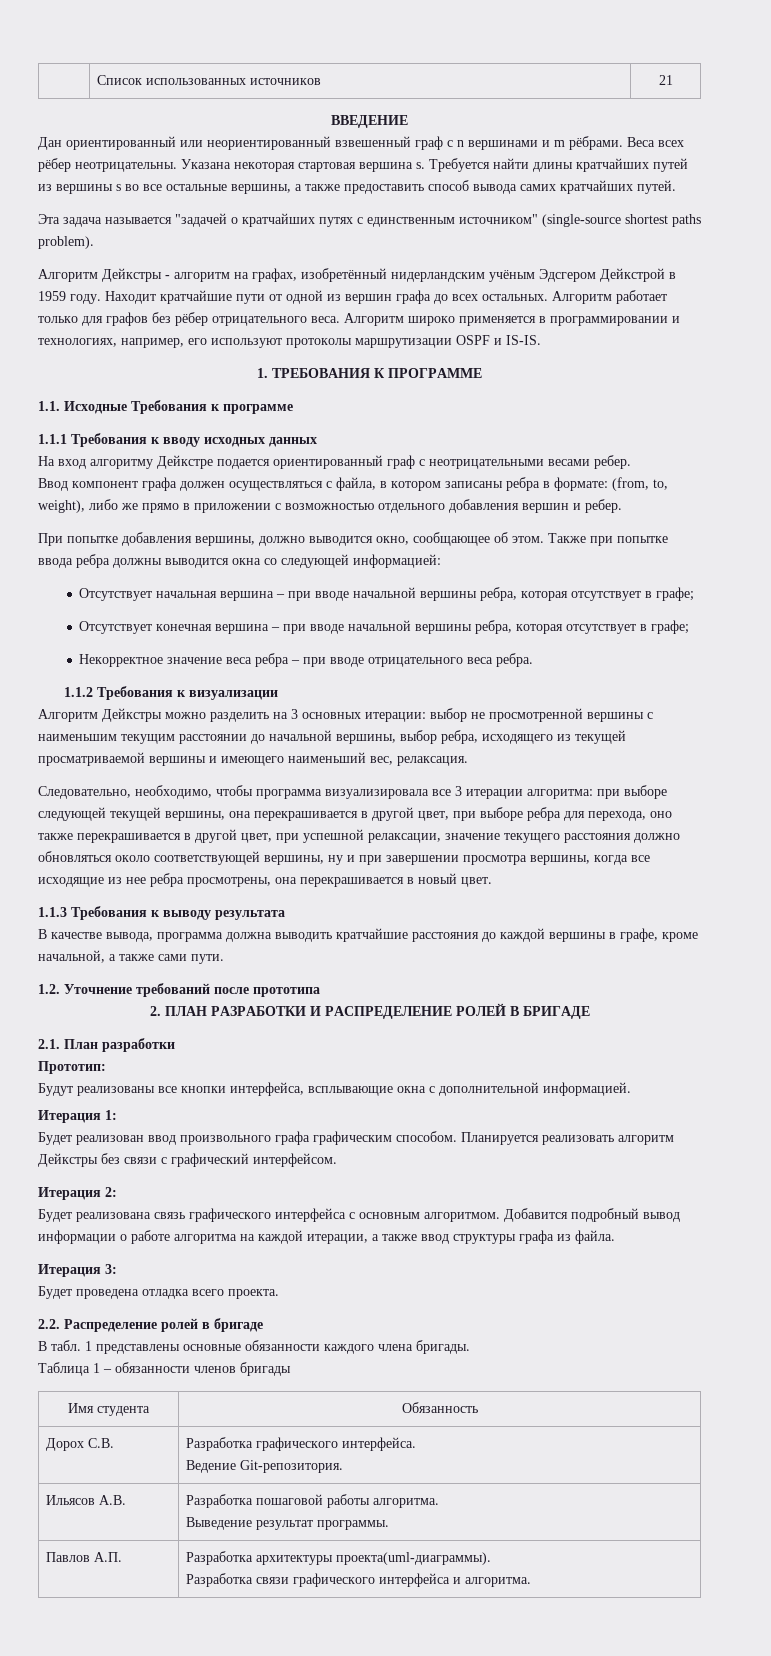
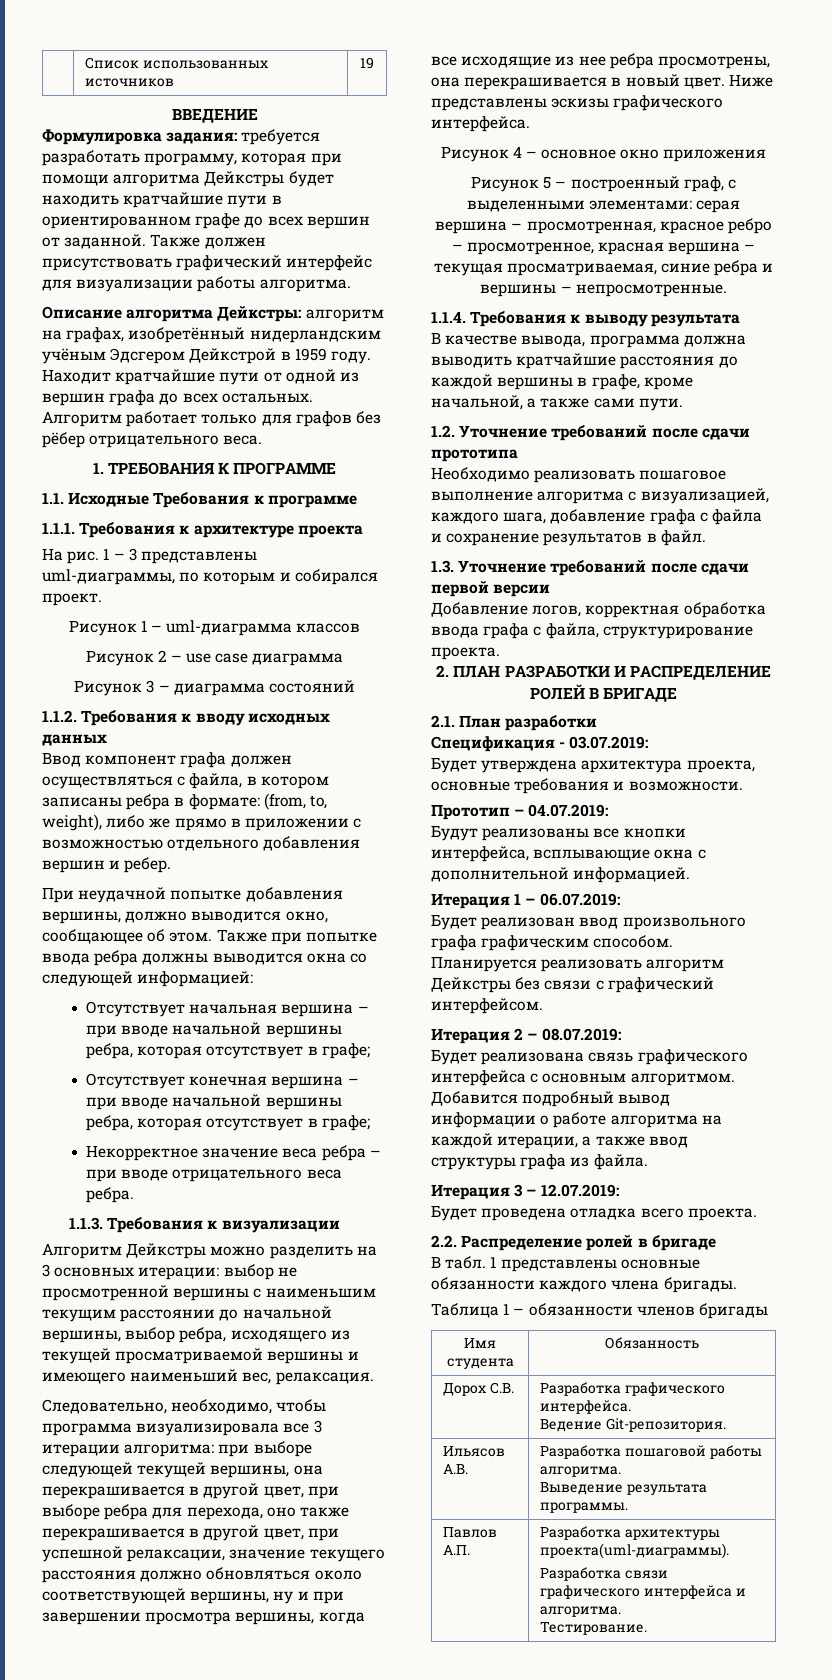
- | Список использованных источников | 21
+ | Список использованных источников | 19
- Дан ориентированный или неориентированный взвешенный граф с n вершинами и m рёбрами. Веса всех рёбер неотрицательны. Указана некоторая стартовая вершина s. Требуется найти длины кратчайших путей из вершины s во все остальные вершины, а также предоставить способ вывода самих кратчайших путей.
- Эта задача называется "задачей о кратчайших путях с единственным источником" (single-source shortest paths problem).
- Алгоритм Дейкстры - алгоритм на графах, изобретённый нидерландским учёным Эдсгером Дейкстрой в 1959 году.
+ Формулировка задания: требуется разработать программу, которая при помощи алгоритма Дейкстры будет находить кратчайшие пути в ориентированном графе до всех вершин от заданной. Также должен присутствовать графический интерфейс для визуализации работы алгоритма.
+ Описание алгоритма Дейкстры: алгоритм на графах, изобретённый нидерландским учёным Эдсгером Дейкстрой в 1959 году.
- Алгоритм широко применяется в программировании и технологиях, например, его используют протоколы маршрутизации OSPF и IS-IS.
- 1.1.1 Требования к вводу исходных данных
+ 1.1.1. Требования к архитектуре проекта
+ На рис. 1 – 3 представлены uml-диаграммы, по которым и собирался проект.
+ Рисунок 1 – uml-диаграмма классов
+ Рисунок 2 – use case диаграмма
+ Рисунок 3 – диаграмма состояний
+ 1.1.2. Требования к вводу исходных данных
- На вход алгоритму Дейкстре подается ориентированный граф с неотрицательными весами ребер.
- При попытке добавления вершины, должно выводится окно, сообщающее об этом.
+ При неудачной попытке добавления вершины, должно выводится окно, сообщающее об этом.
- 1.1.2 Требования к визуализации
+ 1.1.3. Требования к визуализации
- при выборе следующей текущей вершины, она перекрашивается в другой цвет, при выборе ребра для перехода, оно также перекрашивается в другой цвет, при успешной релаксации, значение текущего расстояния должно обновляться около соответствующей вершины, ну и при завершении просмотра вершины, когда все исходящие из нее ребра просмотрены, она перекрашивается в новый цвет.
- 1.1.3 Требования к выводу результата
+ при выборе следующей текущей вершины, она перекрашивается в другой цвет, при выборе ребра для перехода, оно также перекрашивается в другой цвет, при успешной релаксации, значение текущего расстояния должно обновляться около соответствующей вершины, ну и при завершении просмотра вершины, когда все исходящие из нее ребра просмотрены, она перекрашивается в новый цвет. Ниже представлены эскизы графического интерфейса.
+ Рисунок 4 – основное окно приложения
+ Рисунок 5 – построенный граф, с выделенными элементами: серая вершина – просмотренная, красное ребро – просмотренное, красная вершина – текущая просматриваемая, синие ребра и вершины – непросмотренные.
+ 1.1.4. Требования к выводу результата
- 1.2. Уточнение требований после прототипа
+ 1.2. Уточнение требований после сдачи прототипа
+ Необходимо реализовать пошаговое выполнение алгоритма с визуализацией, каждого шага, добавление графа с файла и сохранение результатов в файл.
+ 1.3. Уточнение требований после сдачи первой версии
+ Добавление логов, корректная обработка ввода графа с файла, структурирование проекта.
- Прототип:
+ Спецификация - 03.07.2019:
+ Будет утверждена архитектура проекта, основные требования и возможности.
+ Прототип – 04.07.2019:
- Итерация 1:
+ Итерация 1 – 06.07.2019:
- Итерация 2:
+ Итерация 2 – 08.07.2019:
- Итерация 3:
+ Итерация 3 – 12.07.2019:
  Ильясов А.В. | Разработка пошаговой работы алгоритма.
- Выведение результат программы.
+ Выведение результата программы.
  Павлов А.П. | Разработка архитектуры проекта(uml-диаграммы).
  Разработка связи графического интерфейса и алгоритма.
+ Тестирование.

